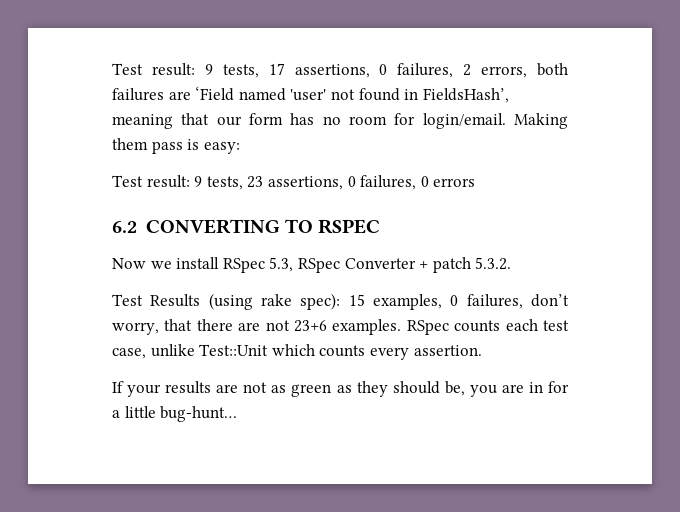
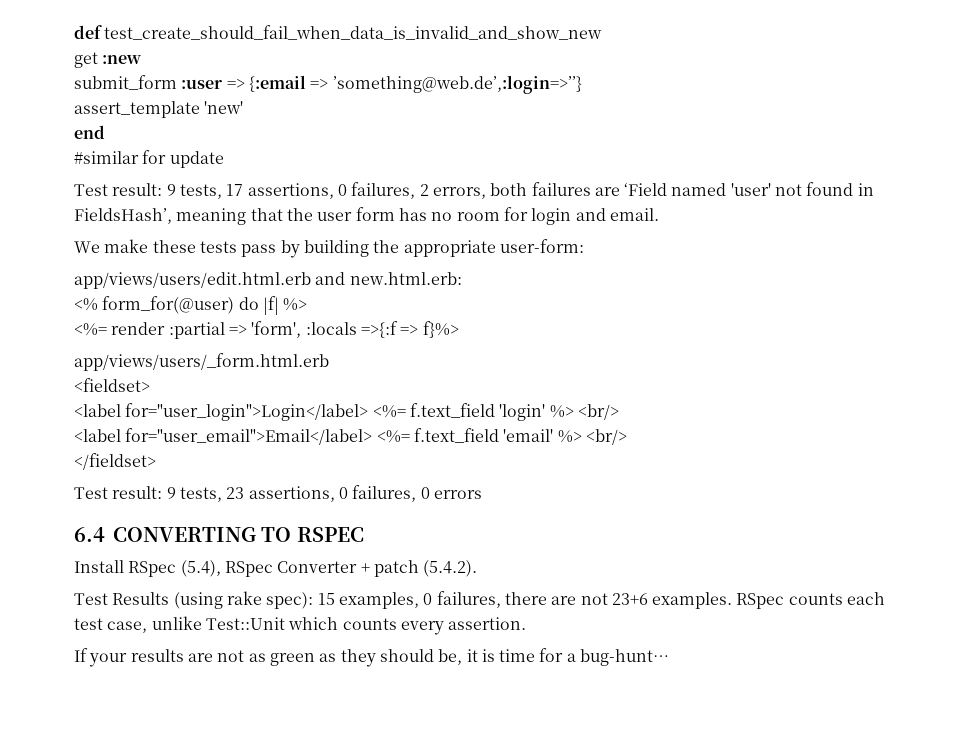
+ def test_create_should_fail_when_data_is_invalid_and_show_new
+ get :new
+ submit_form :user => {:email => ’something@web.de’,:login=>’’}
+ assert_template 'new'
+ end
+ #similar for update
- Test result: 9 tests, 17 assertions, 0 failures, 2 errors, both failures are ‘Field named 'user' not found in FieldsHash’, meaning that our form has no room for login/email. Making them pass is easy:
+ Test result: 9 tests, 17 assertions, 0 failures, 2 errors, both failures are ‘Field named 'user' not found in FieldsHash’, meaning that the user form has no room for login and email.
+ We make these tests pass by building the appropriate user-form:
+ app/views/users/edit.html.erb and new.html.erb:
+ <% form_for(@user) do |f| %>
+ <%= render :partial => 'form', :locals =>{:f => f}%>
+ app/views/users/_form.html.erb
+ <fieldset>
+ <label for="user_login">Login</label> <%= f.text_field 'login' %> <br/>
+ <label for="user_email">Email</label> <%= f.text_field 'email' %> <br/>
+ </fieldset>
- 6.2 CONVERTING TO RSPEC
+ 6.4 CONVERTING TO RSPEC
- Now we install RSpec 5.3, RSpec Converter + patch 5.3.2.
+ Install RSpec (5.4), RSpec Converter + patch (5.4.2).
- Test Results (using rake spec): 15 examples, 0 failures, don’t worry, that there are not 23+6 examples.
+ Test Results (using rake spec): 15 examples, 0 failures, there are not 23+6 examples.
- If your results are not as green as they should be, you are in for a little bug-hunt…
+ If your results are not as green as they should be, it is time for a bug-hunt…

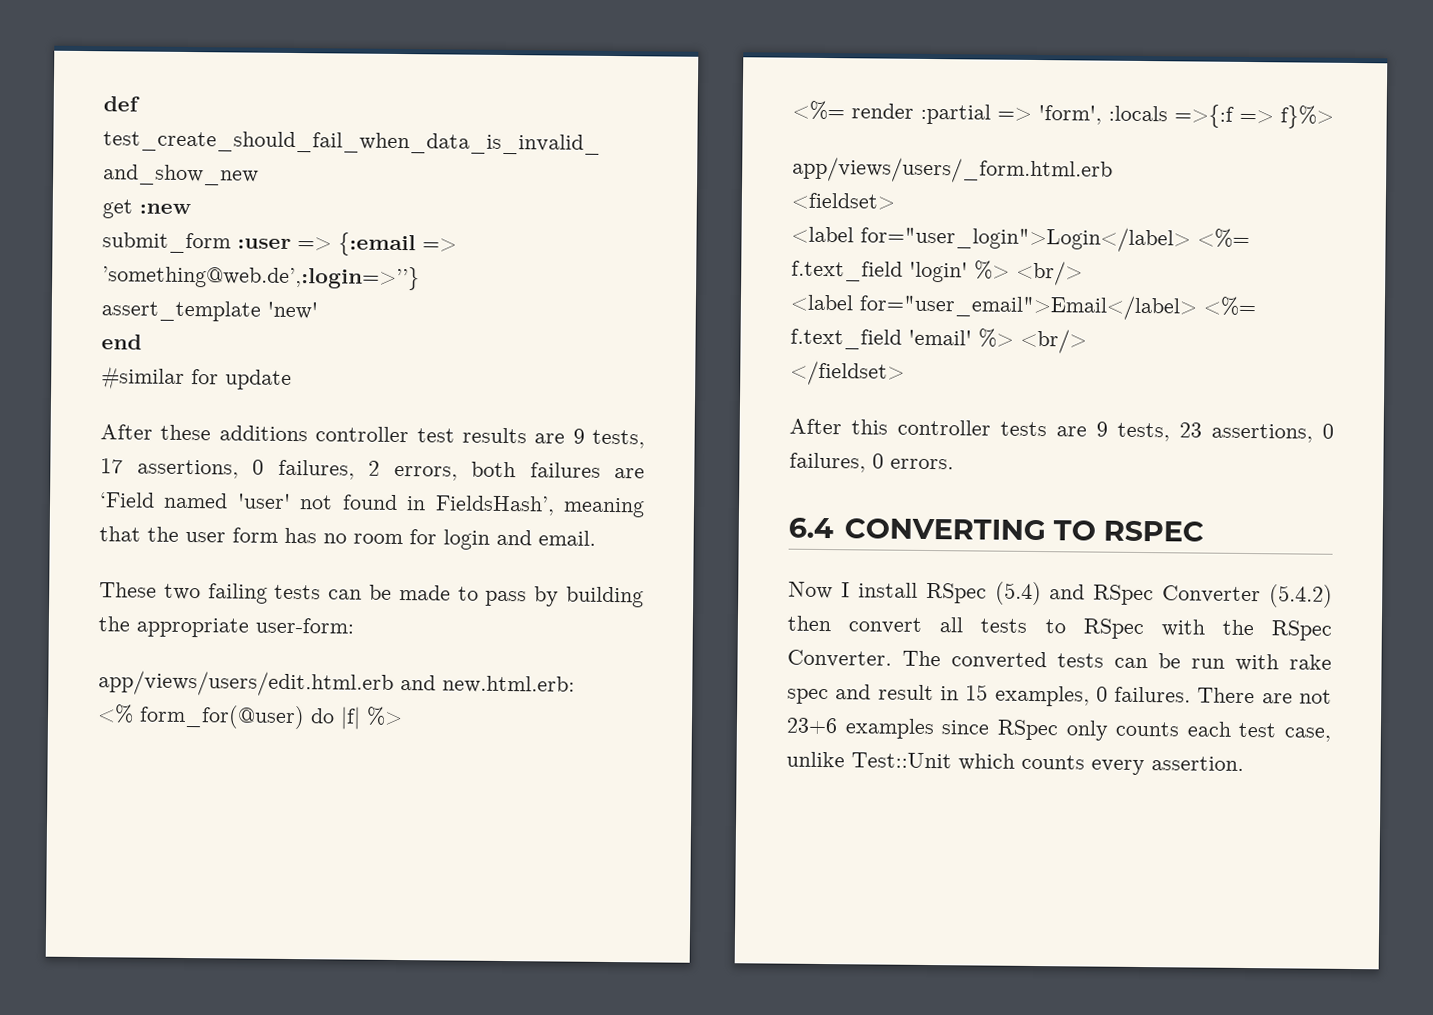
- Test result: 9 tests, 17 assertions, 0 failures, 2 errors, both failures are ‘Field named 'user' not found in FieldsHash’, meaning that the user form has no room for login and email.
+ After these additions controller test results are 9 tests, 17 assertions, 0 failures, 2 errors, both failures are ‘Field named 'user' not found in FieldsHash’, meaning that the user form has no room for login and email.
- We make these tests pass by building the appropriate user-form:
+ These two failing tests can be made to pass by building the appropriate user-form:
- Test result: 9 tests, 23 assertions, 0 failures, 0 errors
+ After this controller tests are 9 tests, 23 assertions, 0 failures, 0 errors.
- Install RSpec (5.4), RSpec Converter + patch (5.4.2).
- Test Results (using rake spec): 15 examples, 0 failures, there are not 23+6 examples. RSpec counts each test case, unlike Test::Unit which counts every assertion.
+ Now I install RSpec (5.4) and RSpec Converter (5.4.2) then convert all tests to RSpec with the RSpec Converter. The converted tests can be run with rake spec and result in 15 examples, 0 failures. There are not 23+6 examples since RSpec only counts each test case, unlike Test::Unit which counts every assertion.
- If your results are not as green as they should be, it is time for a bug-hunt…

